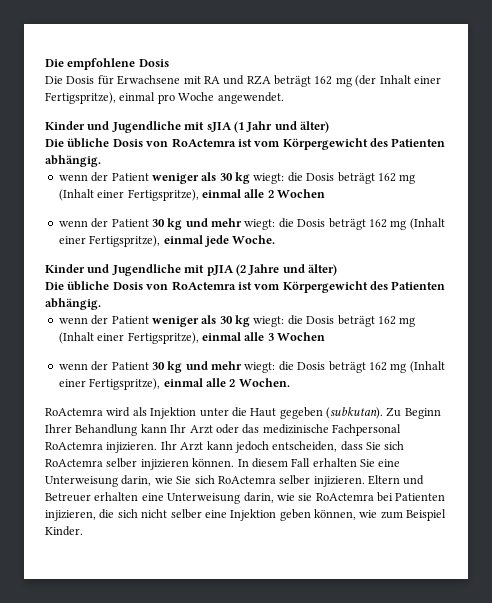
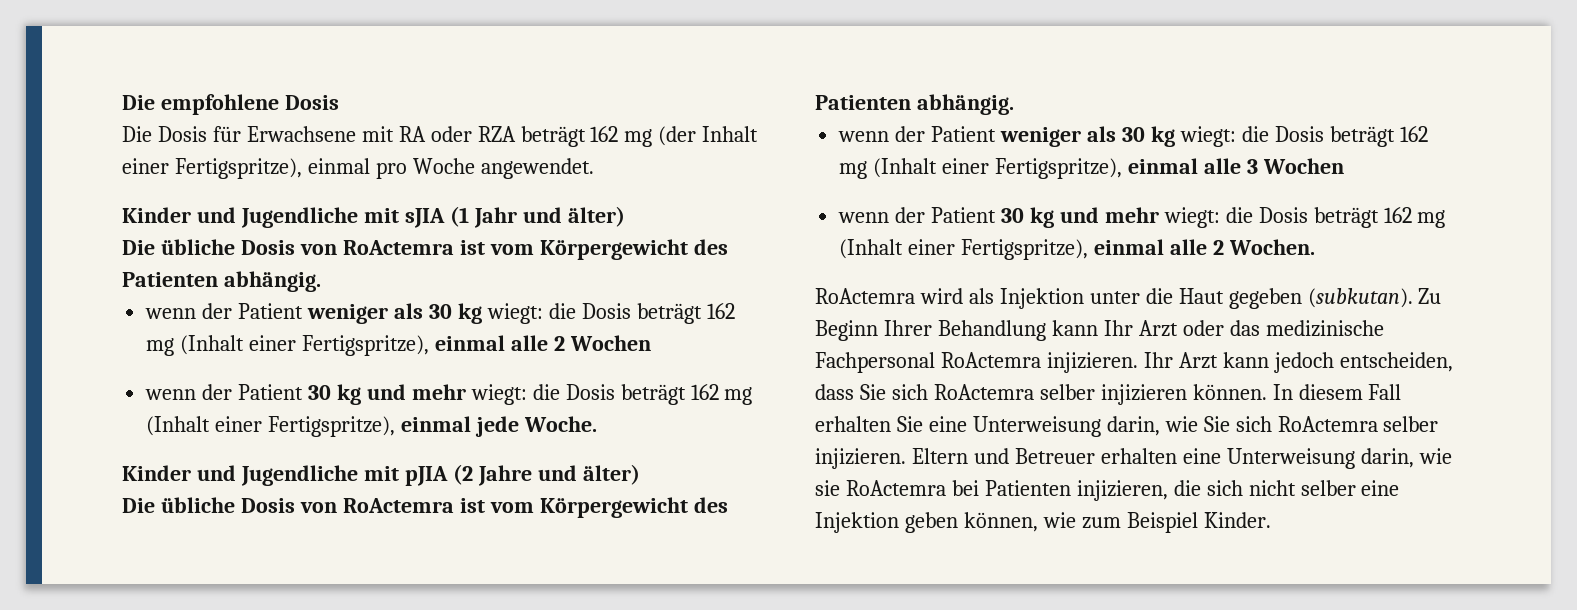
- Die Dosis für Erwachsene mit RA und RZA beträgt 162 mg (der Inhalt einer Fertigspritze), einmal pro Woche angewendet.
+ Die Dosis für Erwachsene mit RA oder RZA beträgt 162 mg (der Inhalt einer Fertigspritze), einmal pro Woche angewendet.

